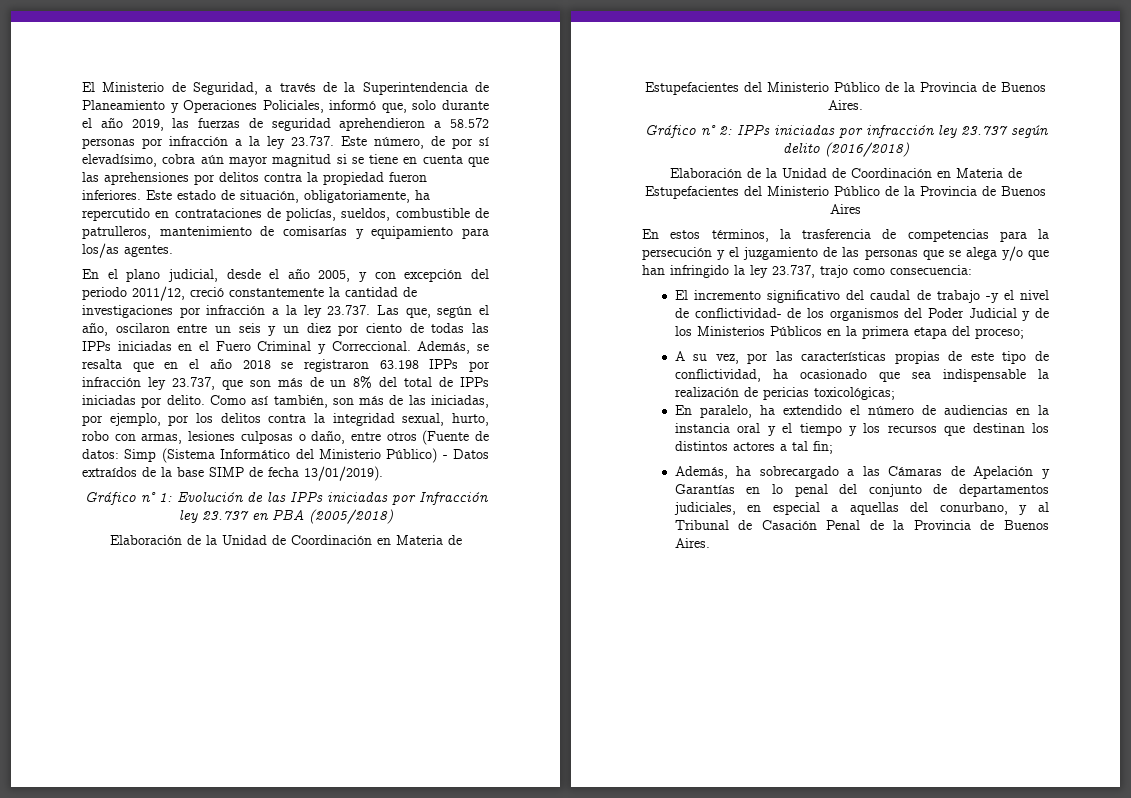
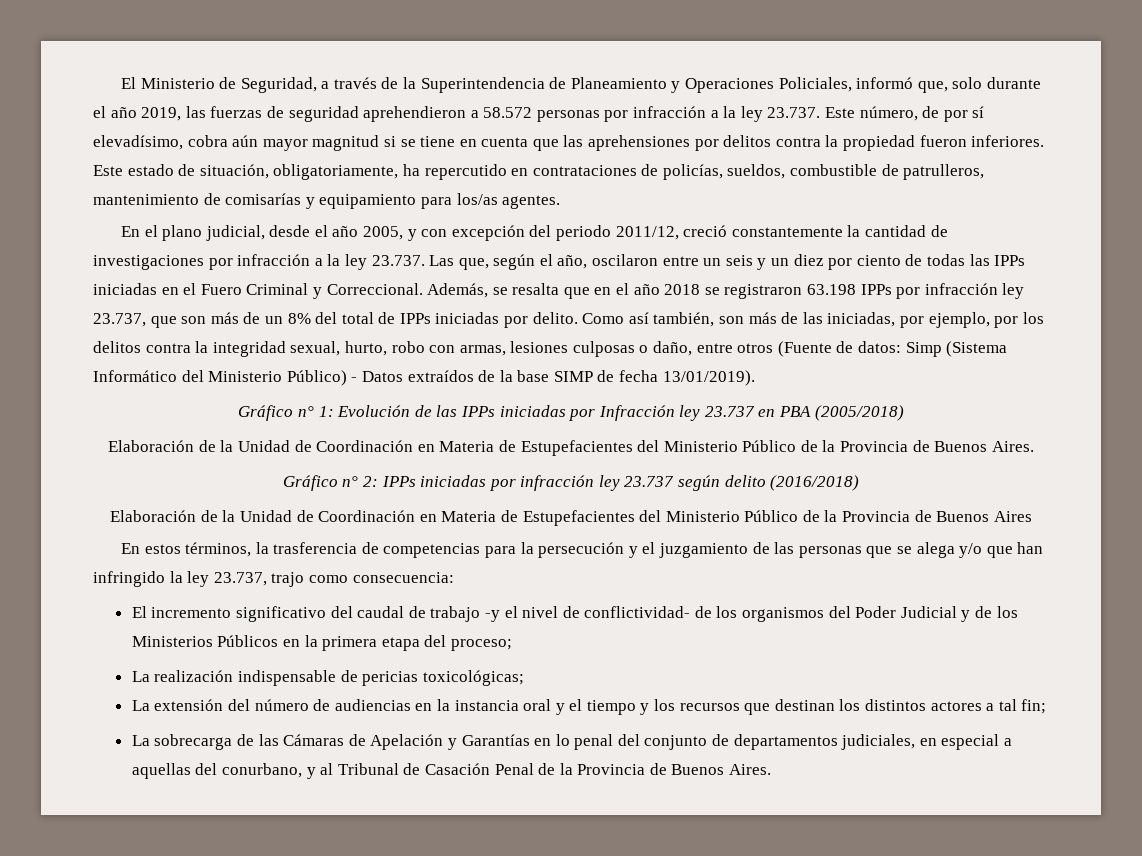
- A su vez, por las características propias de este tipo de conflictividad, ha ocasionado que sea indispensable la realización de pericias toxicológicas;
- En paralelo, ha extendido el número de audiencias en la instancia oral y el tiempo y los recursos que destinan los distintos actores a tal fin;
+ La realización indispensable de pericias toxicológicas;
+ La extensión del número de audiencias en la instancia oral y el tiempo y los recursos que destinan los distintos actores a tal fin;
- Además, ha sobrecargado a las Cámaras de Apelación y Garantías en lo penal del conjunto de departamentos judiciales, en especial a aquellas del conurbano, y al Tribunal de Casación Penal de la Provincia de Buenos Aires.
+ La sobrecarga de las Cámaras de Apelación y Garantías en lo penal del conjunto de departamentos judiciales, en especial a aquellas del conurbano, y al Tribunal de Casación Penal de la Provincia de Buenos Aires.

